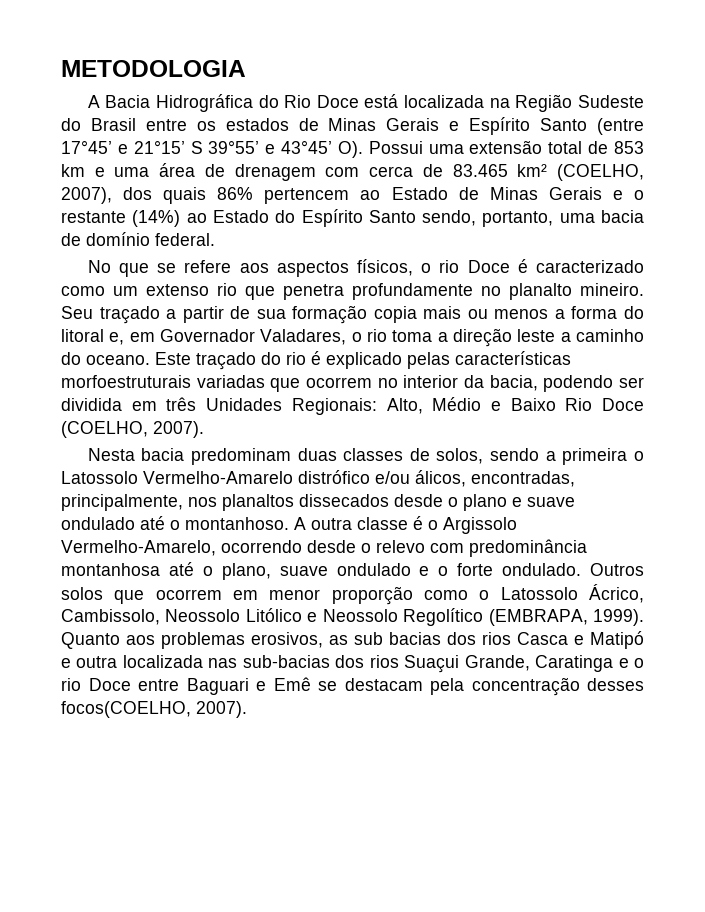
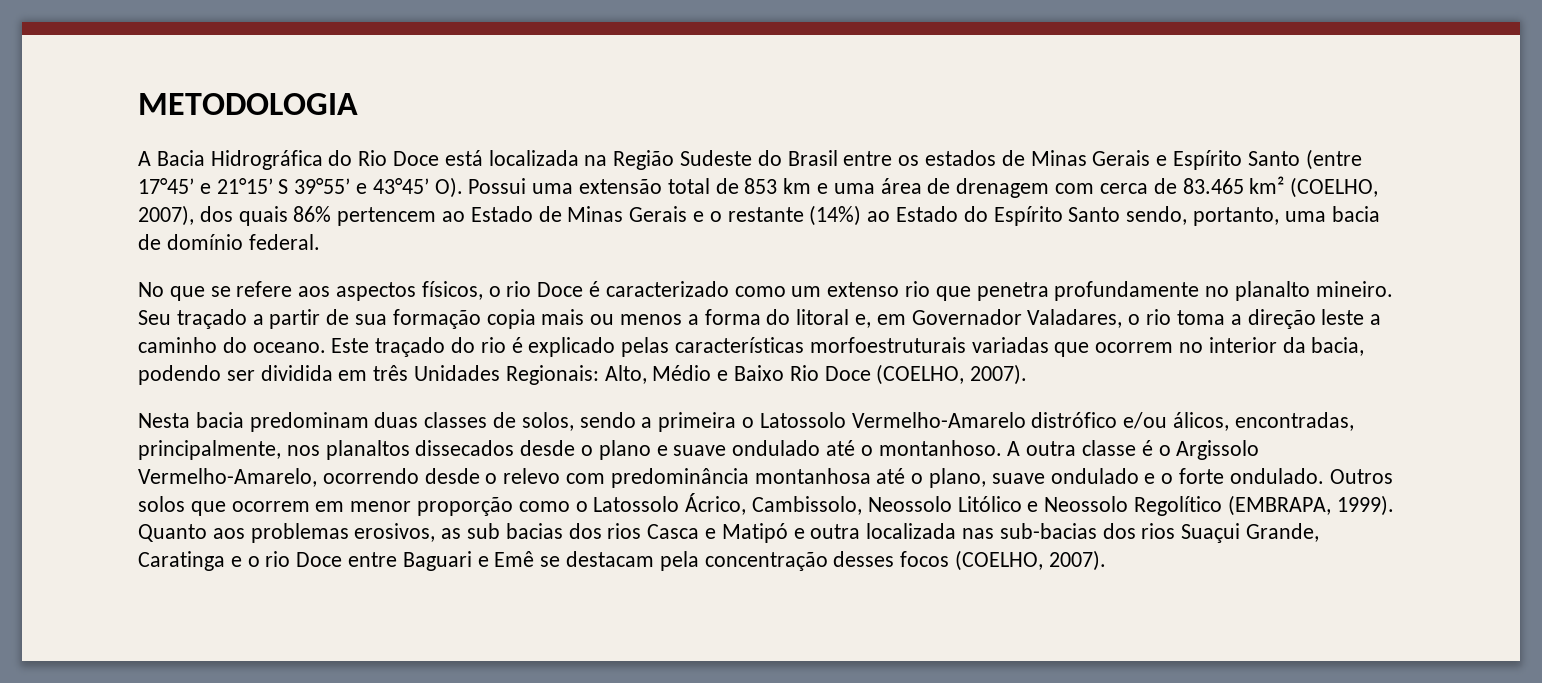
- Quanto aos problemas erosivos, as sub bacias dos rios Casca e Matipó e outra localizada nas sub-bacias dos rios Suaçui Grande, Caratinga e o rio Doce entre Baguari e Emê se destacam pela concentração desses focos(COELHO, 2007).
+ Quanto aos problemas erosivos, as sub bacias dos rios Casca e Matipó e outra localizada nas sub-bacias dos rios Suaçui Grande, Caratinga e o rio Doce entre Baguari e Emê se destacam pela concentração desses focos (COELHO, 2007).

